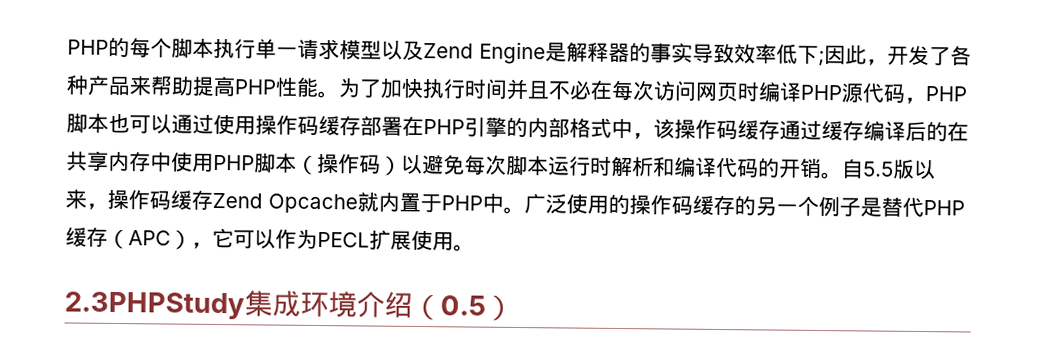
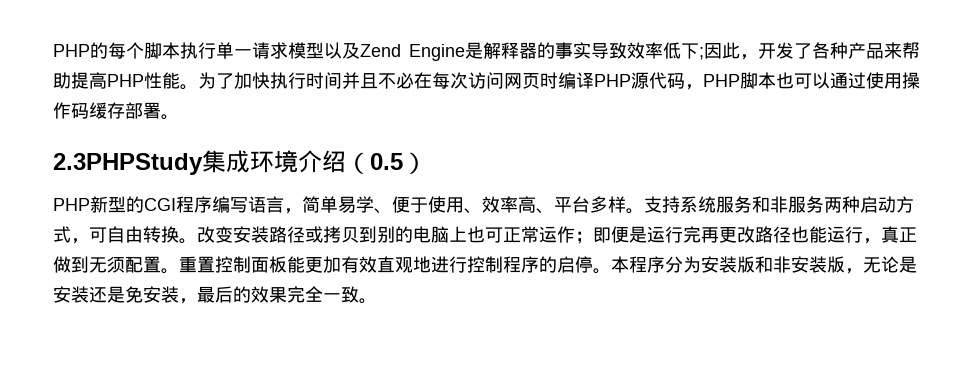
- 为了加快执行时间并且不必在每次访问网页时编译PHP源代码，PHP脚本也可以通过使用操作码缓存部署在PHP引擎的内部格式中，该操作码缓存通过缓存编译后的在共享内存中使用PHP脚本（操作码）以避免每次脚本运行时解析和编译代码的开销。自5.5版以来，操作码缓存Zend Opcache就内置于PHP中。广泛使用的操作码缓存的另一个例子是替代PHP缓存（APC），它可以作为PECL扩展使用。
+ 为了加快执行时间并且不必在每次访问网页时编译PHP源代码，PHP脚本也可以通过使用操作码缓存部署。
+ PHP新型的CGI程序编写语言，简单易学、便于使用、效率高、平台多样。支持系统服务和非服务两种启动方式，可自由转换。改变安装路径或拷贝到别的电脑上也可正常运作；即便是运行完再更改路径也能运行，真正做到无须配置。重置控制面板能更加有效直观地进行控制程序的启停。本程序分为安装版和非安装版，无论是安装还是免安装，最后的效果完全一致。

